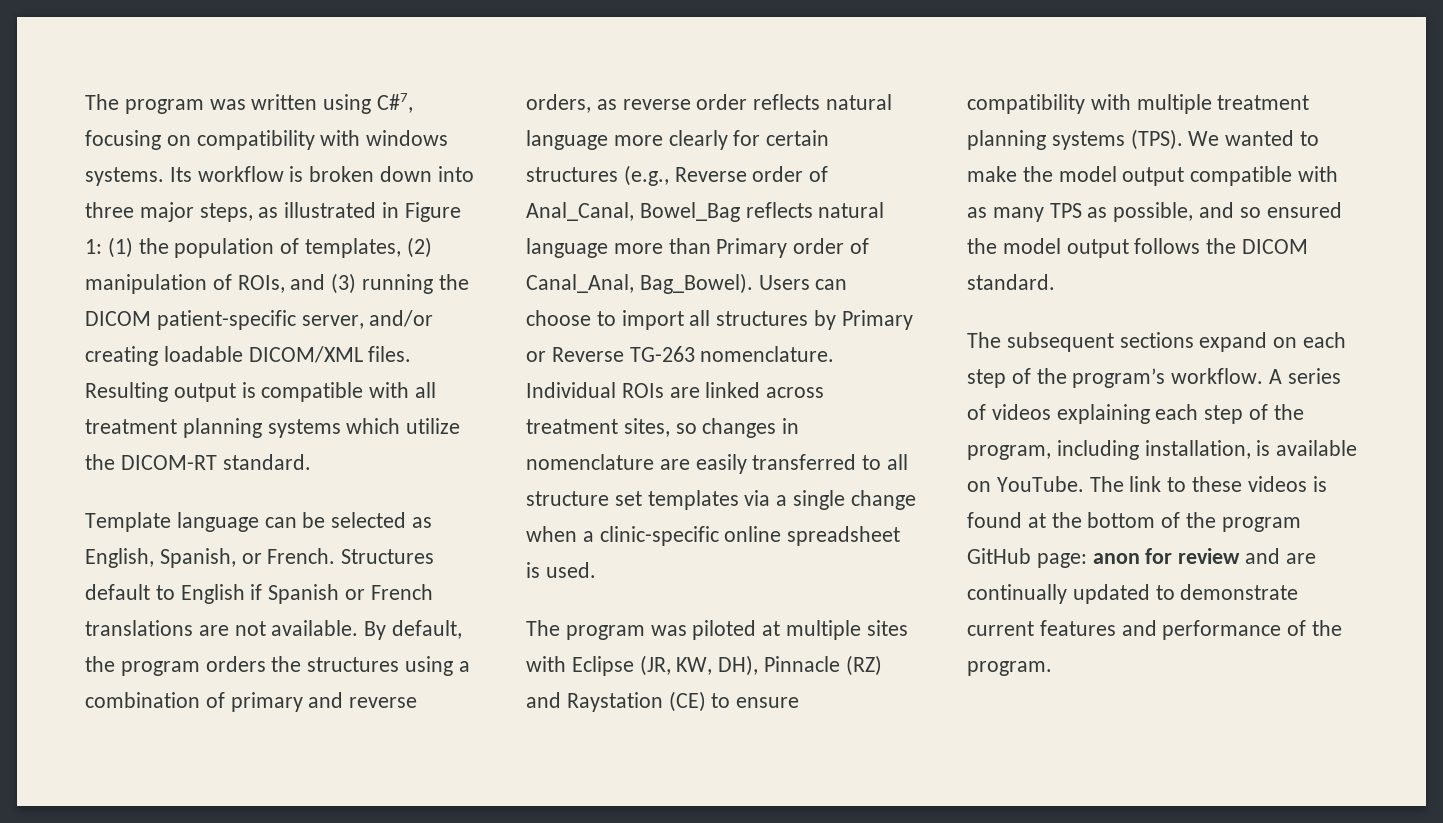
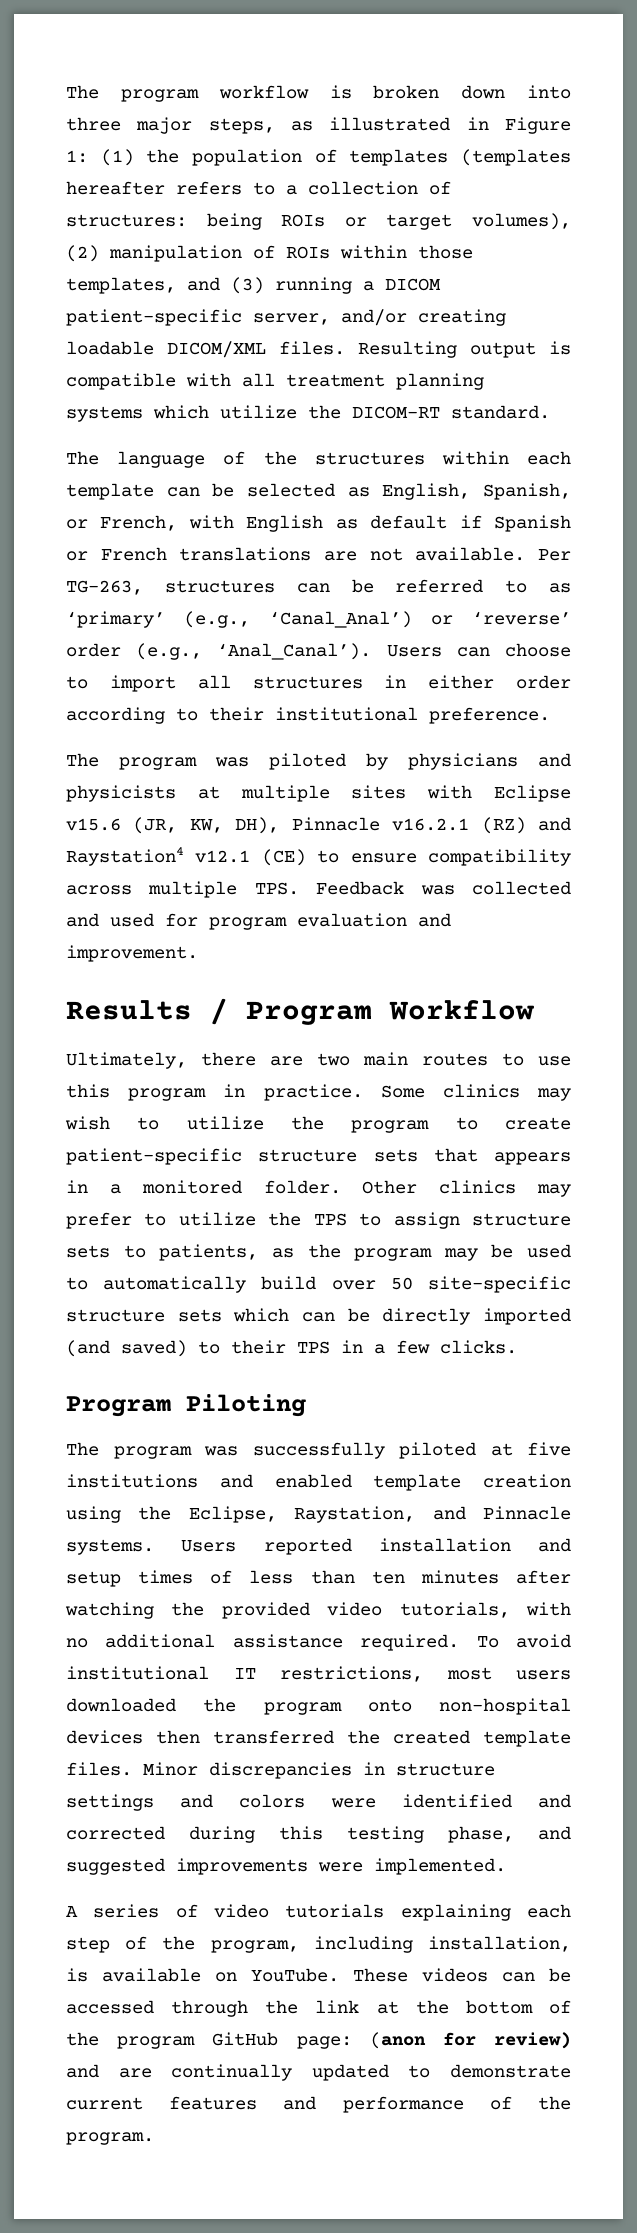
- The program was written using C#7, focusing on compatibility with windows systems. Its workflow is broken down into three major steps, as illustrated in Figure 1: (1) the population of templates, (2) manipulation of ROIs, and (3) running the DICOM patient-specific server, and/or creating loadable DICOM/XML files.
+ The program workflow is broken down into three major steps, as illustrated in Figure 1: (1) the population of templates (templates hereafter refers to a collection of structures: being ROIs or target volumes), (2) manipulation of ROIs within those templates, and (3) running a DICOM patient-specific server, and/or creating loadable DICOM/XML files.
- Template language can be selected as English, Spanish, or French. Structures default to English if Spanish or French translations are not available.
+ The language of the structures within each template can be selected as English, Spanish, or French, with English as default if Spanish or French translations are not available.
- By default, the program orders the structures using a combination of primary and reverse orders, as reverse order reflects natural language more clearly for certain structures (e.g., Reverse order of Anal_Canal, Bowel_Bag reflects natural language more than Primary order of Canal_Anal, Bag_Bowel).
+ Per TG-263, structures can be referred to as ‘primary’ (e.g., ‘Canal_Anal’) or ‘reverse’ order (e.g., ‘Anal_Canal’).
- Users can choose to import all structures by Primary or Reverse TG-263 nomenclature. Individual ROIs are linked across treatment sites, so changes in nomenclature are easily transferred to all structure set templates via a single change when a clinic-specific online spreadsheet is used.
+ Users can choose to import all structures in either order according to their institutional preference.
- The program was piloted at multiple sites with Eclipse (JR, KW, DH), Pinnacle (RZ) and Raystation (CE) to ensure compatibility with multiple treatment planning systems (TPS). We wanted to make the model output compatible with as many TPS as possible, and so ensured the model output follows the DICOM standard.
- The subsequent sections expand on each step of the program’s workflow. A series of videos explaining each step of the program, including installation, is available on YouTube.
+ The program was piloted by physicians and physicists at multiple sites with Eclipse v15.6 (JR, KW, DH), Pinnacle v16.2.1 (RZ) and Raystation4 v12.1 (CE) to ensure compatibility across multiple TPS. Feedback was collected and used for program evaluation and improvement.
+ Results / Program Workflow
+ Ultimately, there are two main routes to use this program in practice. Some clinics may wish to utilize the program to create patient-specific structure sets that appears in a monitored folder. Other clinics may prefer to utilize the TPS to assign structure sets to patients, as the program may be used to automatically build over 50 site-specific structure sets which can be directly imported (and saved) to their TPS in a few clicks.
+ Program Piloting
+ The program was successfully piloted at five institutions and enabled template creation using the Eclipse, Raystation, and Pinnacle systems. Users reported installation and setup times of less than ten minutes after watching the provided video tutorials, with no additional assistance required. To avoid institutional IT restrictions, most users downloaded the program onto non-hospital devices then transferred the created template files. Minor discrepancies in structure settings and colors were identified and corrected during this testing phase, and suggested improvements were implemented.
+ A series of video tutorials explaining each step of the program, including installation, is available on YouTube.
- The link to these videos is found at the bottom of the program GitHub page: anon for review and are continually updated to demonstrate current features and performance of the program.
+ These videos can be accessed through the link at the bottom of the program GitHub page: (anon for review) and are continually updated to demonstrate current features and performance of the program.

